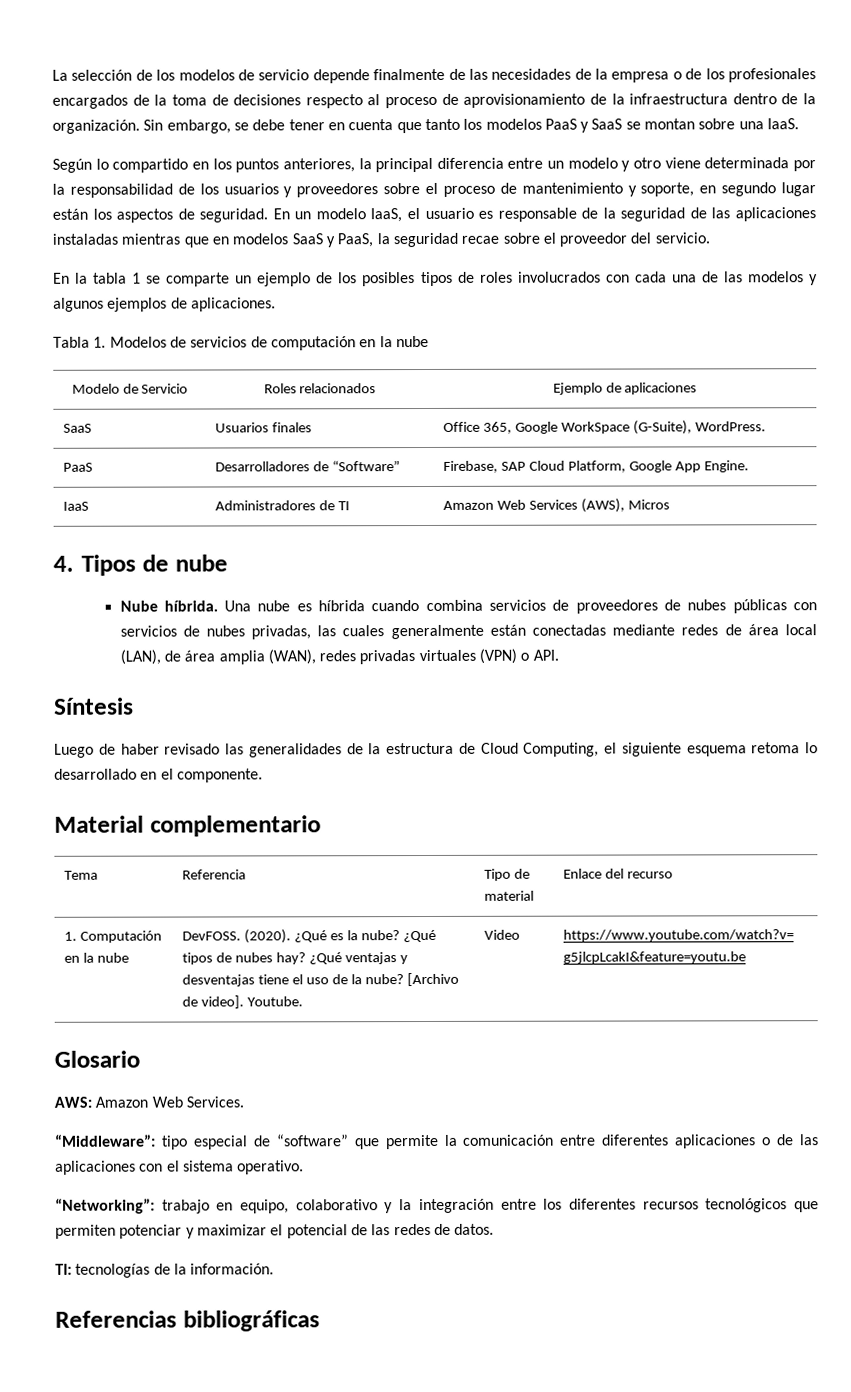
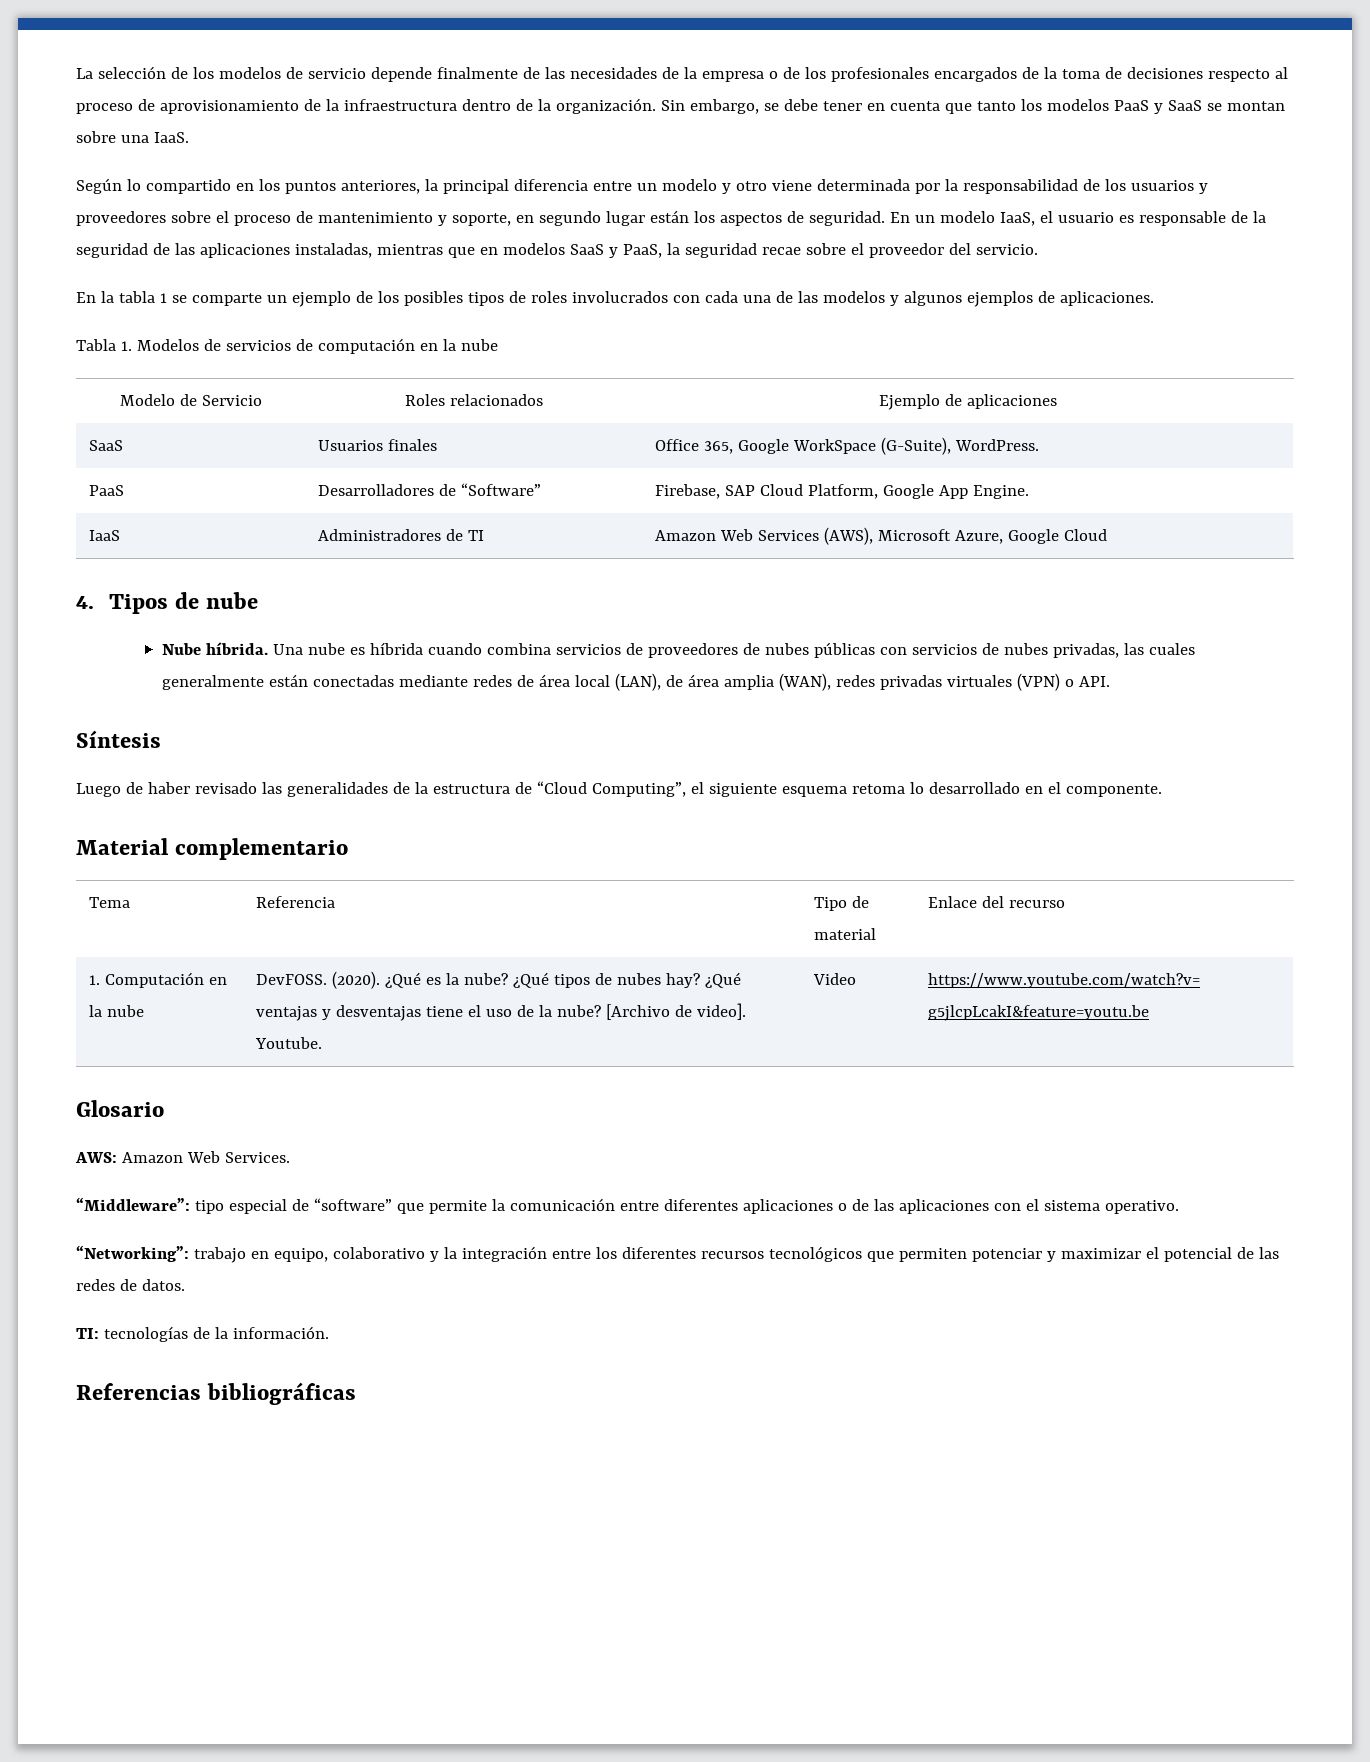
- En un modelo IaaS, el usuario es responsable de la seguridad de las aplicaciones instaladas mientras que en modelos SaaS y PaaS, la seguridad recae sobre el proveedor del servicio.
+ En un modelo IaaS, el usuario es responsable de la seguridad de las aplicaciones instaladas, mientras que en modelos SaaS y PaaS, la seguridad recae sobre el proveedor del servicio.
- IaaS | Administradores de TI | Amazon Web Services (AWS), Micros
+ IaaS | Administradores de TI | Amazon Web Services (AWS), Microsoft Azure, Google Cloud
- Luego de haber revisado las generalidades de la estructura de Cloud Computing, el siguiente esquema retoma lo desarrollado en el componente.
+ Luego de haber revisado las generalidades de la estructura de “Cloud Computing”, el siguiente esquema retoma lo desarrollado en el componente.

